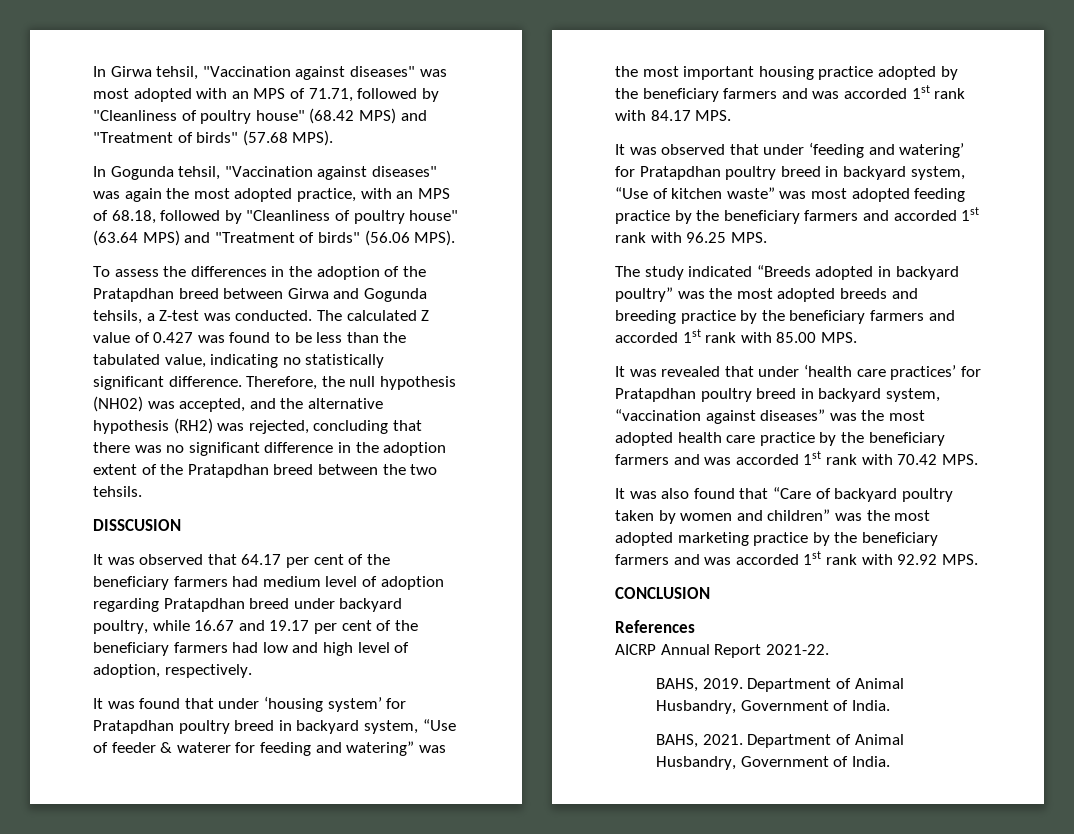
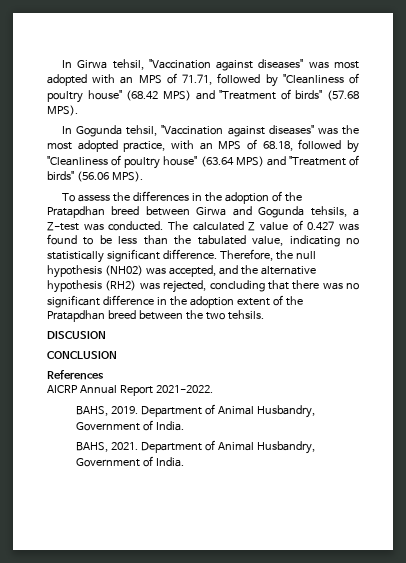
- In Gogunda tehsil, "Vaccination against diseases" was again the most adopted practice, with an MPS of 68.18, followed by "Cleanliness of poultry house" (63.64 MPS) and "Treatment of birds" (56.06 MPS).
+ In Gogunda tehsil, "Vaccination against diseases" was the most adopted practice, with an MPS of 68.18, followed by "Cleanliness of poultry house" (63.64 MPS) and "Treatment of birds" (56.06 MPS).
- DISSCUSION
- It was observed that 64.17 per cent of the beneficiary farmers had medium level of adoption regarding Pratapdhan breed under backyard poultry, while 16.67 and 19.17 per cent of the beneficiary farmers had low and high level of adoption, respectively.
- It was found that under ‘housing system’ for Pratapdhan poultry breed in backyard system, “Use of feeder & waterer for feeding and watering” was the most important housing practice adopted by the beneficiary farmers and was accorded 1st rank with 84.17 MPS.
- It was observed that under ‘feeding and watering’ for Pratapdhan poultry breed in backyard system, “Use of kitchen waste” was most adopted feeding practice by the beneficiary farmers and accorded 1st rank with 96.25 MPS.
- The study indicated “Breeds adopted in backyard poultry” was the most adopted breeds and breeding practice by the beneficiary farmers and accorded 1st rank with 85.00 MPS.
- It was revealed that under ‘health care practices’ for Pratapdhan poultry breed in backyard system, “vaccination against diseases” was the most adopted health care practice by the beneficiary farmers and was accorded 1st rank with 70.42 MPS.
- It was also found that “Care of backyard poultry taken by women and children” was the most adopted marketing practice by the beneficiary farmers and was accorded 1st rank with 92.92 MPS.
+ DISCUSION
- AICRP Annual Report 2021-22.
+ AICRP Annual Report 2021-2022.

